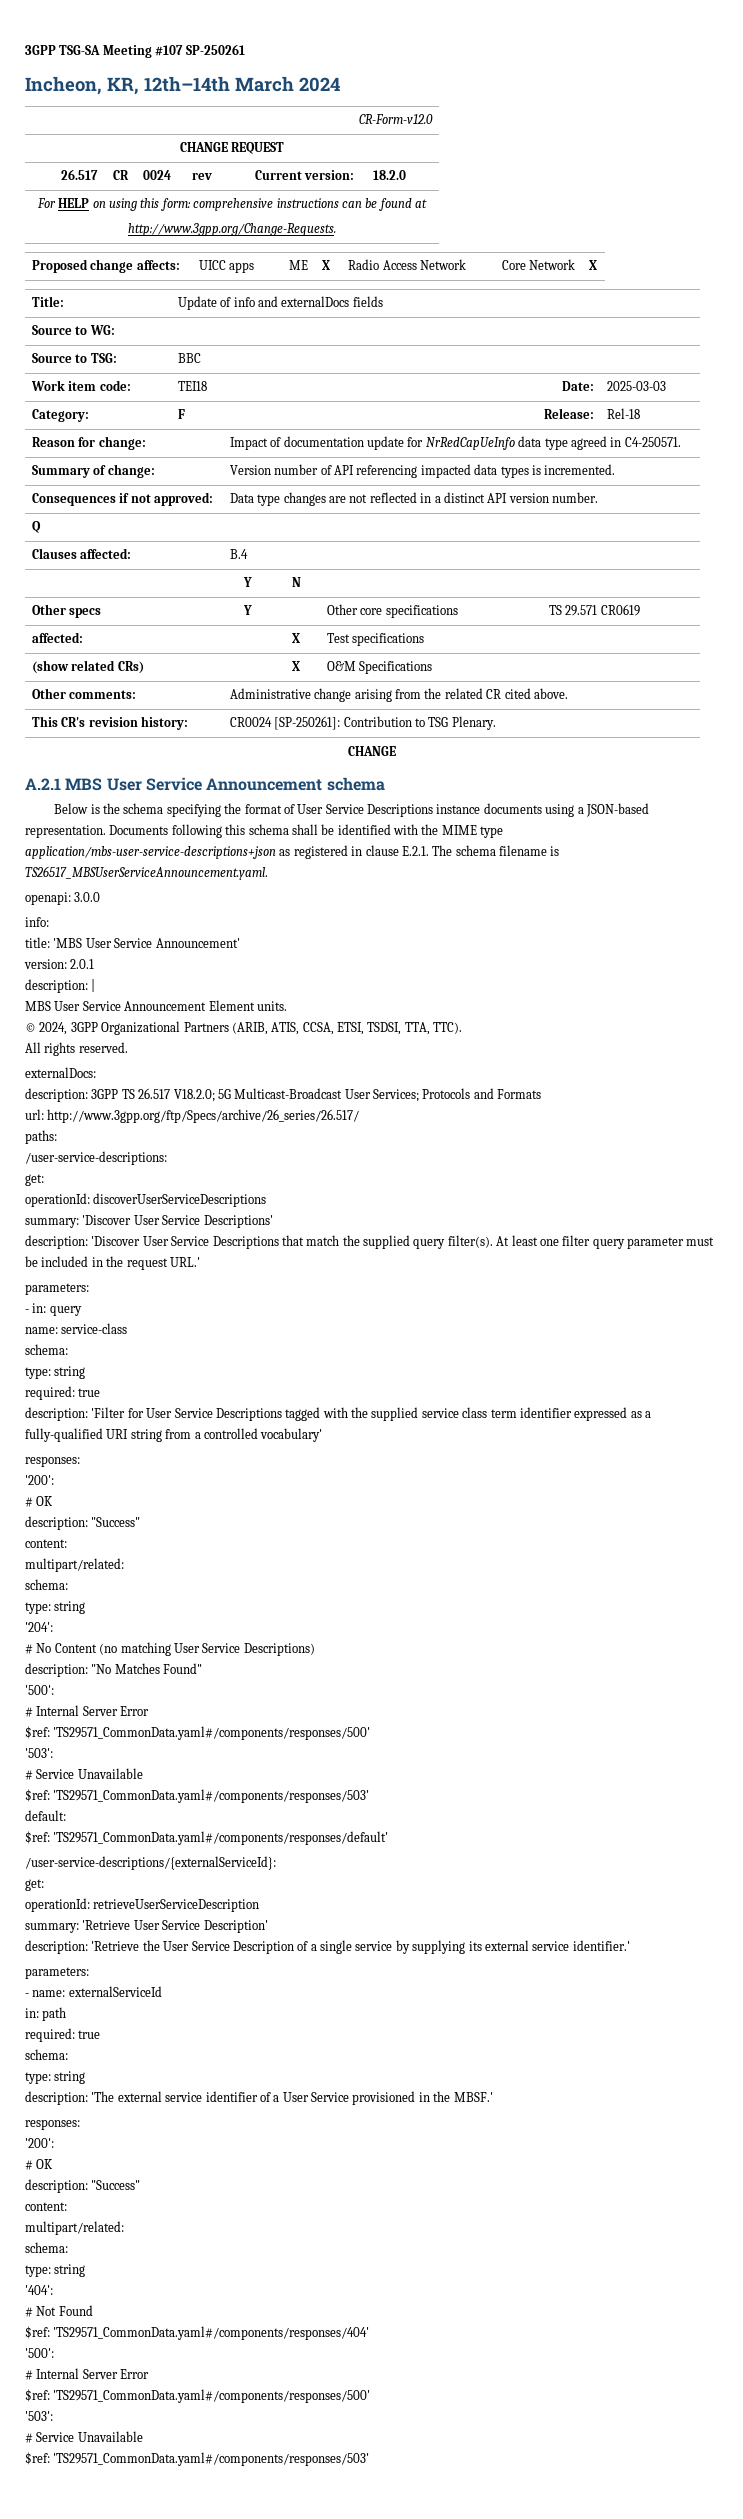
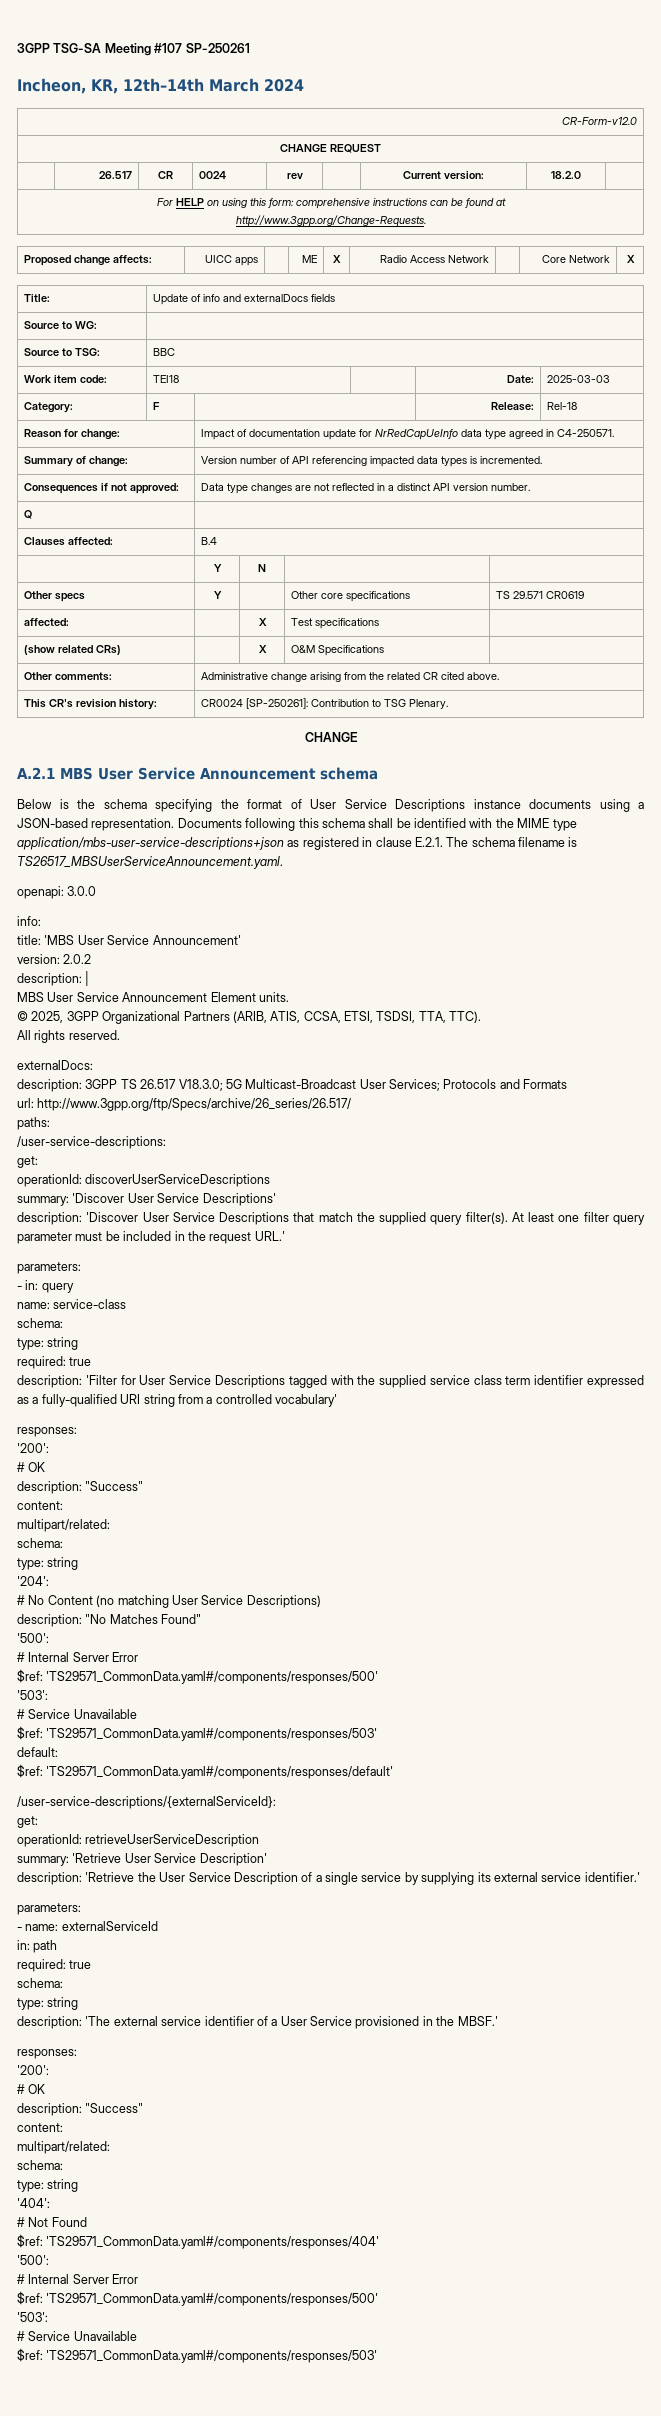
- version: 2.0.1
+ version: 2.0.2
- © 2024, 3GPP Organizational Partners (ARIB, ATIS, CCSA, ETSI, TSDSI, TTA, TTC).
+ © 2025, 3GPP Organizational Partners (ARIB, ATIS, CCSA, ETSI, TSDSI, TTA, TTC).
- description: 3GPP TS 26.517 V18.2.0; 5G Multicast-Broadcast User Services; Protocols and Formats
+ description: 3GPP TS 26.517 V18.3.0; 5G Multicast-Broadcast User Services; Protocols and Formats

